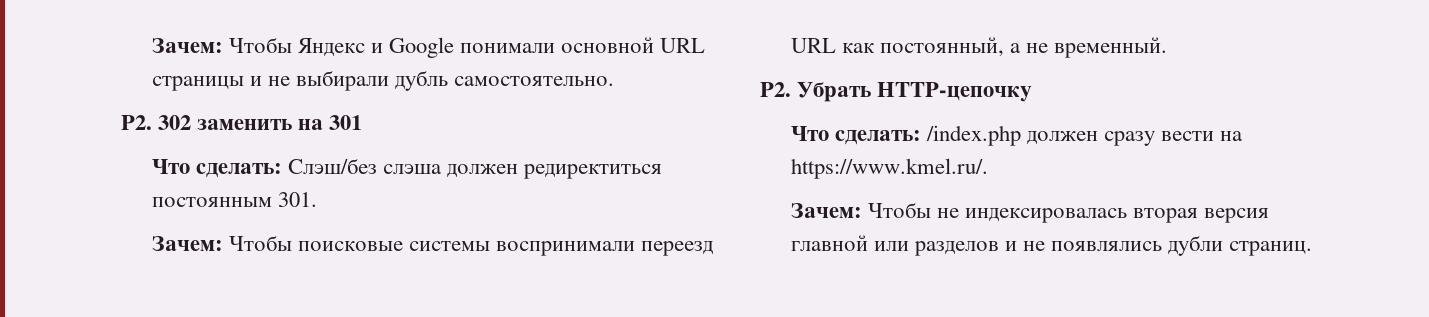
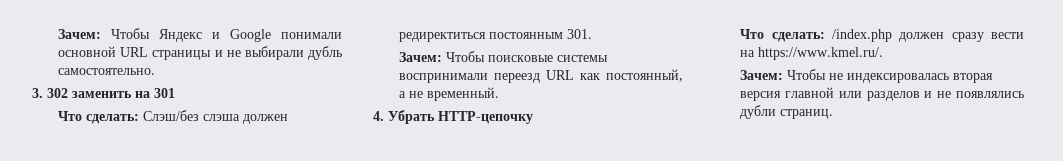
- P2. 302 заменить на 301
+ 3. 302 заменить на 301
- P2. Убрать HTTP-цепочку
+ 4. Убрать HTTP-цепочку

